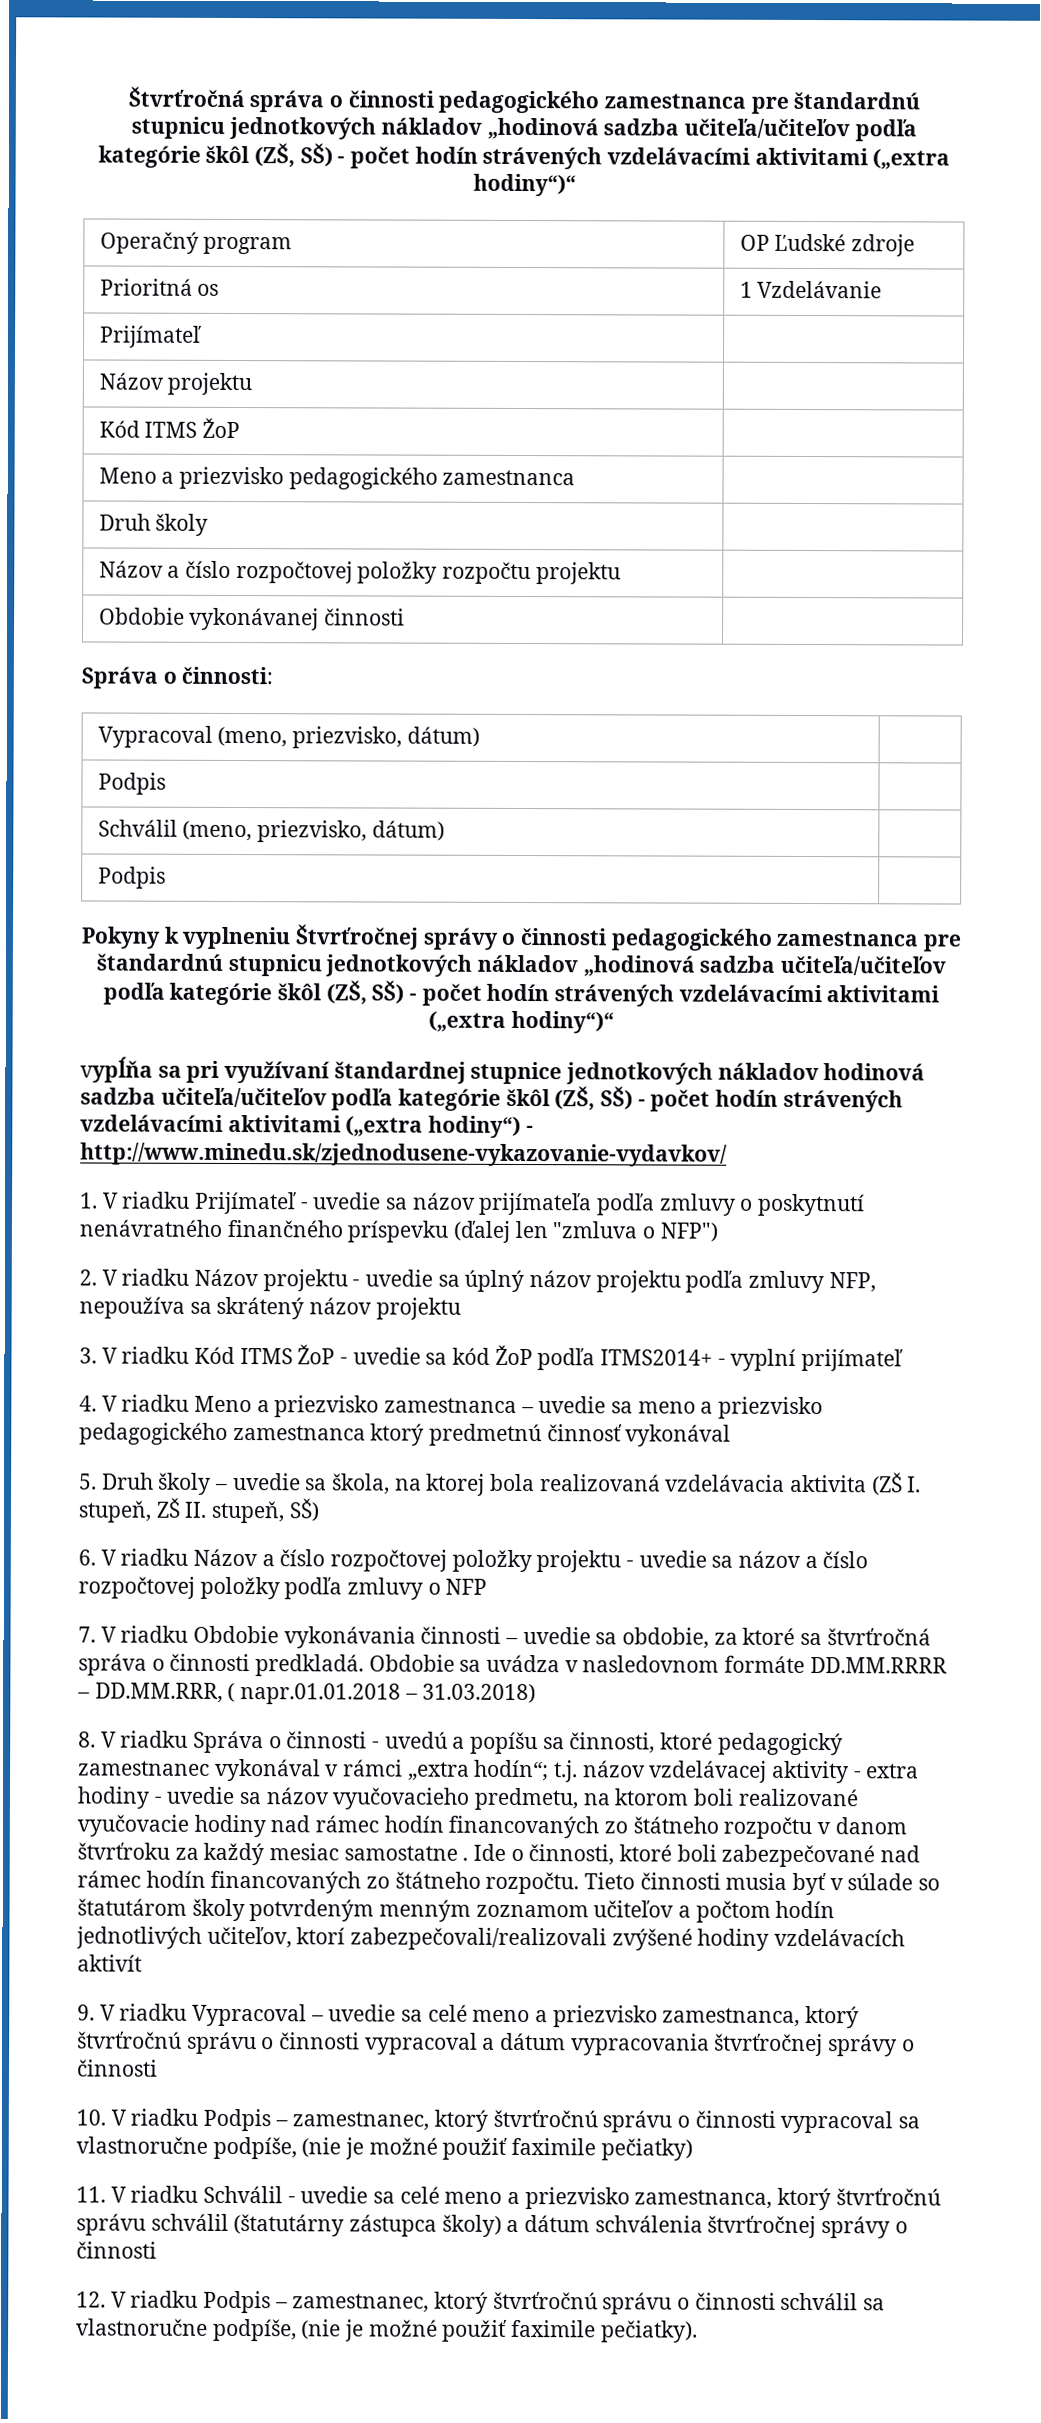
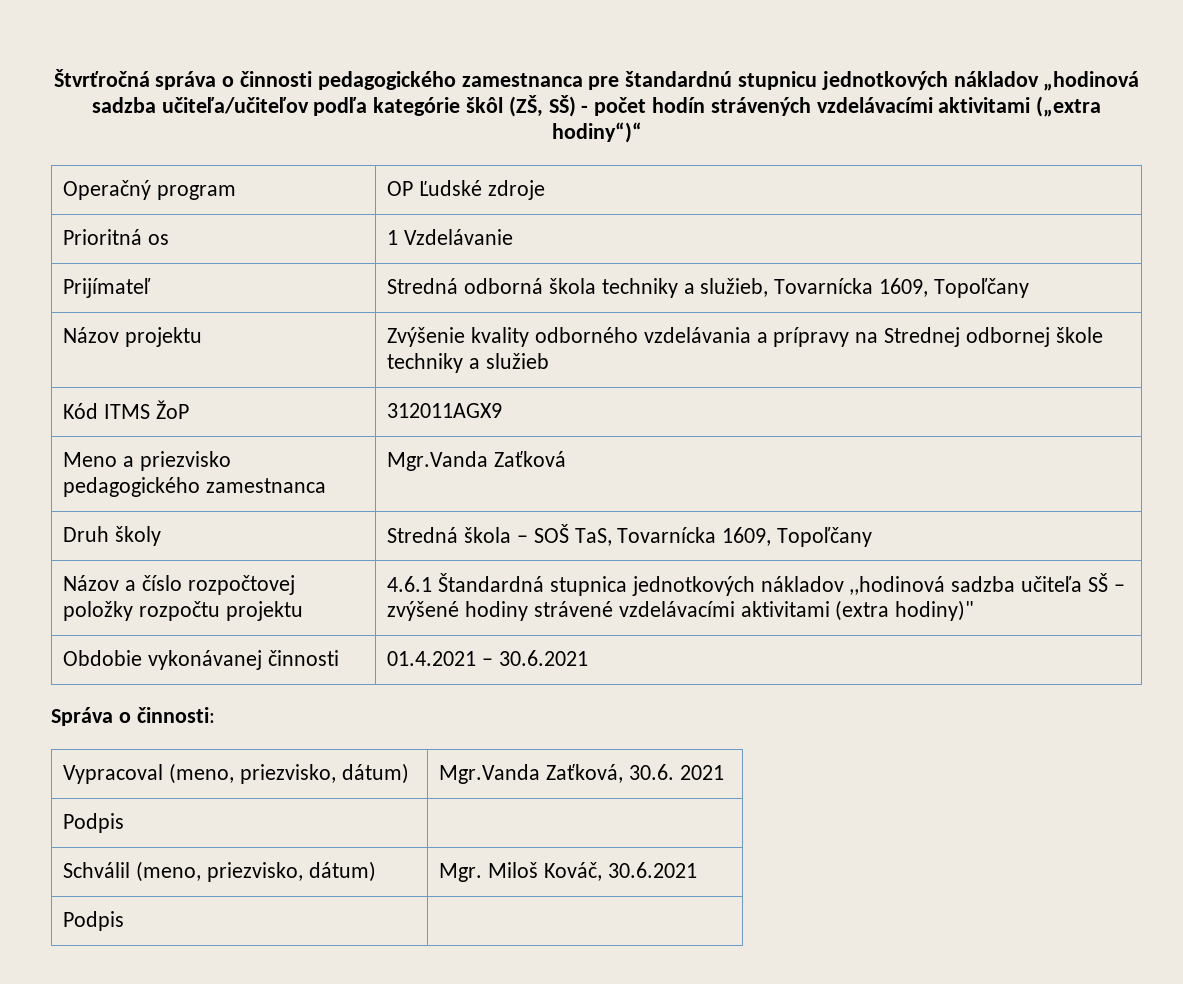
- Prijímateľ |
- Názov projektu |
+ Prijímateľ | Stredná odborná škola techniky a služieb, Tovarnícka 1609, Topoľčany
+ Názov projektu | Zvýšenie kvality odborného vzdelávania a prípravy na Strednej odbornej škole techniky a služieb
- Kód ITMS ŽoP |
+ Kód ITMS ŽoP | 312011AGX9
- Meno a priezvisko pedagogického zamestnanca |
+ Meno a priezvisko pedagogického zamestnanca | Mgr.Vanda Zaťková
- Druh školy |
+ Druh školy | Stredná škola – SOŠ TaS, Tovarnícka 1609, Topoľčany
- Názov a číslo rozpočtovej položky rozpočtu projektu |
+ Názov a číslo rozpočtovej položky rozpočtu projektu | 4.6.1 Štandardná stupnica jednotkových nákladov ,,hodinová sadzba učiteľa SŠ – zvýšené hodiny strávené vzdelávacími aktivitami (extra hodiny)"
- Obdobie vykonávanej činnosti |
+ Obdobie vykonávanej činnosti | 01.4.2021 – 30.6.2021
- Vypracoval (meno, priezvisko, dátum) |
+ Vypracoval (meno, priezvisko, dátum) | Mgr.Vanda Zaťková, 30.6. 2021
- Schválil (meno, priezvisko, dátum) |
+ Schválil (meno, priezvisko, dátum) | Mgr. Miloš Kováč, 30.6.2021
  Podpis |
- Pokyny k vyplneniu Štvrťročnej správy o činnosti pedagogického zamestnanca pre štandardnú stupnicu jednotkových nákladov „hodinová sadzba učiteľa/učiteľov podľa kategórie škôl (ZŠ, SŠ) - počet hodín strávených vzdelávacími aktivitami („extra hodiny“)“
- vypĺňa sa pri využívaní štandardnej stupnice jednotkových nákladov hodinová sadzba učiteľa/učiteľov podľa kategórie škôl (ZŠ, SŠ) - počet hodín strávených vzdelávacími aktivitami („extra hodiny“) - http://www.minedu.sk/zjednodusene-vykazovanie-vydavkov/
- 1. V riadku Prijímateľ - uvedie sa názov prijímateľa podľa zmluvy o poskytnutí nenávratného finančného príspevku (ďalej len "zmluva o NFP")
- 2. V riadku Názov projektu - uvedie sa úplný názov projektu podľa zmluvy NFP, nepoužíva sa skrátený názov projektu
- 3. V riadku Kód ITMS ŽoP - uvedie sa kód ŽoP podľa ITMS2014+ - vyplní prijímateľ
- 4. V riadku Meno a priezvisko zamestnanca – uvedie sa meno a priezvisko pedagogického zamestnanca ktorý predmetnú činnosť vykonával
- 5. Druh školy – uvedie sa škola, na ktorej bola realizovaná vzdelávacia aktivita (ZŠ I. stupeň, ZŠ II. stupeň, SŠ)
- 6. V riadku Názov a číslo rozpočtovej položky projektu - uvedie sa názov a číslo rozpočtovej položky podľa zmluvy o NFP
- 7. V riadku Obdobie vykonávania činnosti – uvedie sa obdobie, za ktoré sa štvrťročná správa o činnosti predkladá. Obdobie sa uvádza v nasledovnom formáte DD.MM.RRRR – DD.MM.RRR, ( napr.01.01.2018 – 31.03.2018)
- 8. V riadku Správa o činnosti - uvedú a popíšu sa činnosti, ktoré pedagogický zamestnanec vykonával v rámci „extra hodín“; t.j. názov vzdelávacej aktivity - extra hodiny - uvedie sa názov vyučovacieho predmetu, na ktorom boli realizované vyučovacie hodiny nad rámec hodín financovaných zo štátneho rozpočtu v danom štvrťroku za každý mesiac samostatne . Ide o činnosti, ktoré boli zabezpečované nad rámec hodín financovaných zo štátneho rozpočtu. Tieto činnosti musia byť v súlade so štatutárom školy potvrdeným menným zoznamom učiteľov a počtom hodín jednotlivých učiteľov, ktorí zabezpečovali/realizovali zvýšené hodiny vzdelávacích aktivít
- 9. V riadku Vypracoval – uvedie sa celé meno a priezvisko zamestnanca, ktorý štvrťročnú správu o činnosti vypracoval a dátum vypracovania štvrťročnej správy o činnosti
- 10. V riadku Podpis – zamestnanec, ktorý štvrťročnú správu o činnosti vypracoval sa vlastnoručne podpíše, (nie je možné použiť faximile pečiatky)
- 11. V riadku Schválil - uvedie sa celé meno a priezvisko zamestnanca, ktorý štvrťročnú správu schválil (štatutárny zástupca školy) a dátum schválenia štvrťročnej správy o činnosti
- 12. V riadku Podpis – zamestnanec, ktorý štvrťročnú správu o činnosti schválil sa vlastnoručne podpíše, (nie je možné použiť faximile pečiatky).

